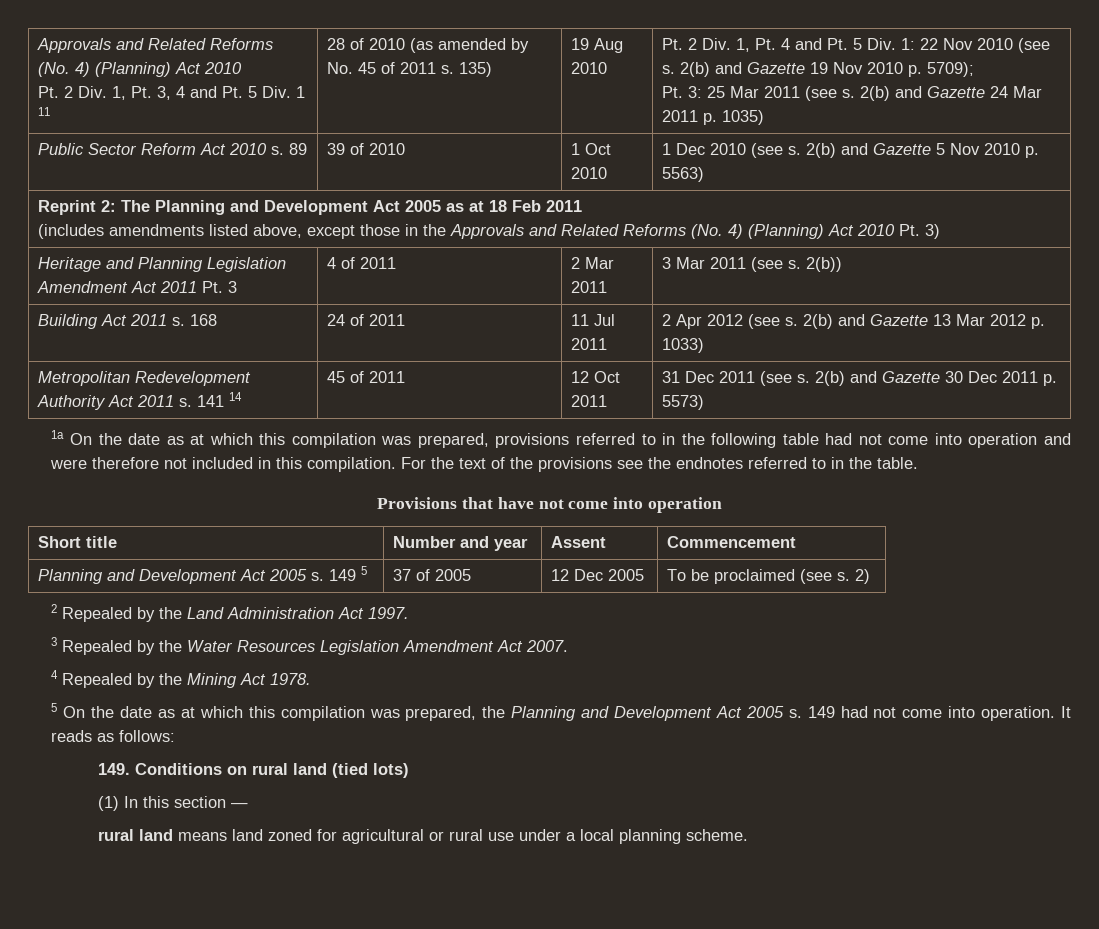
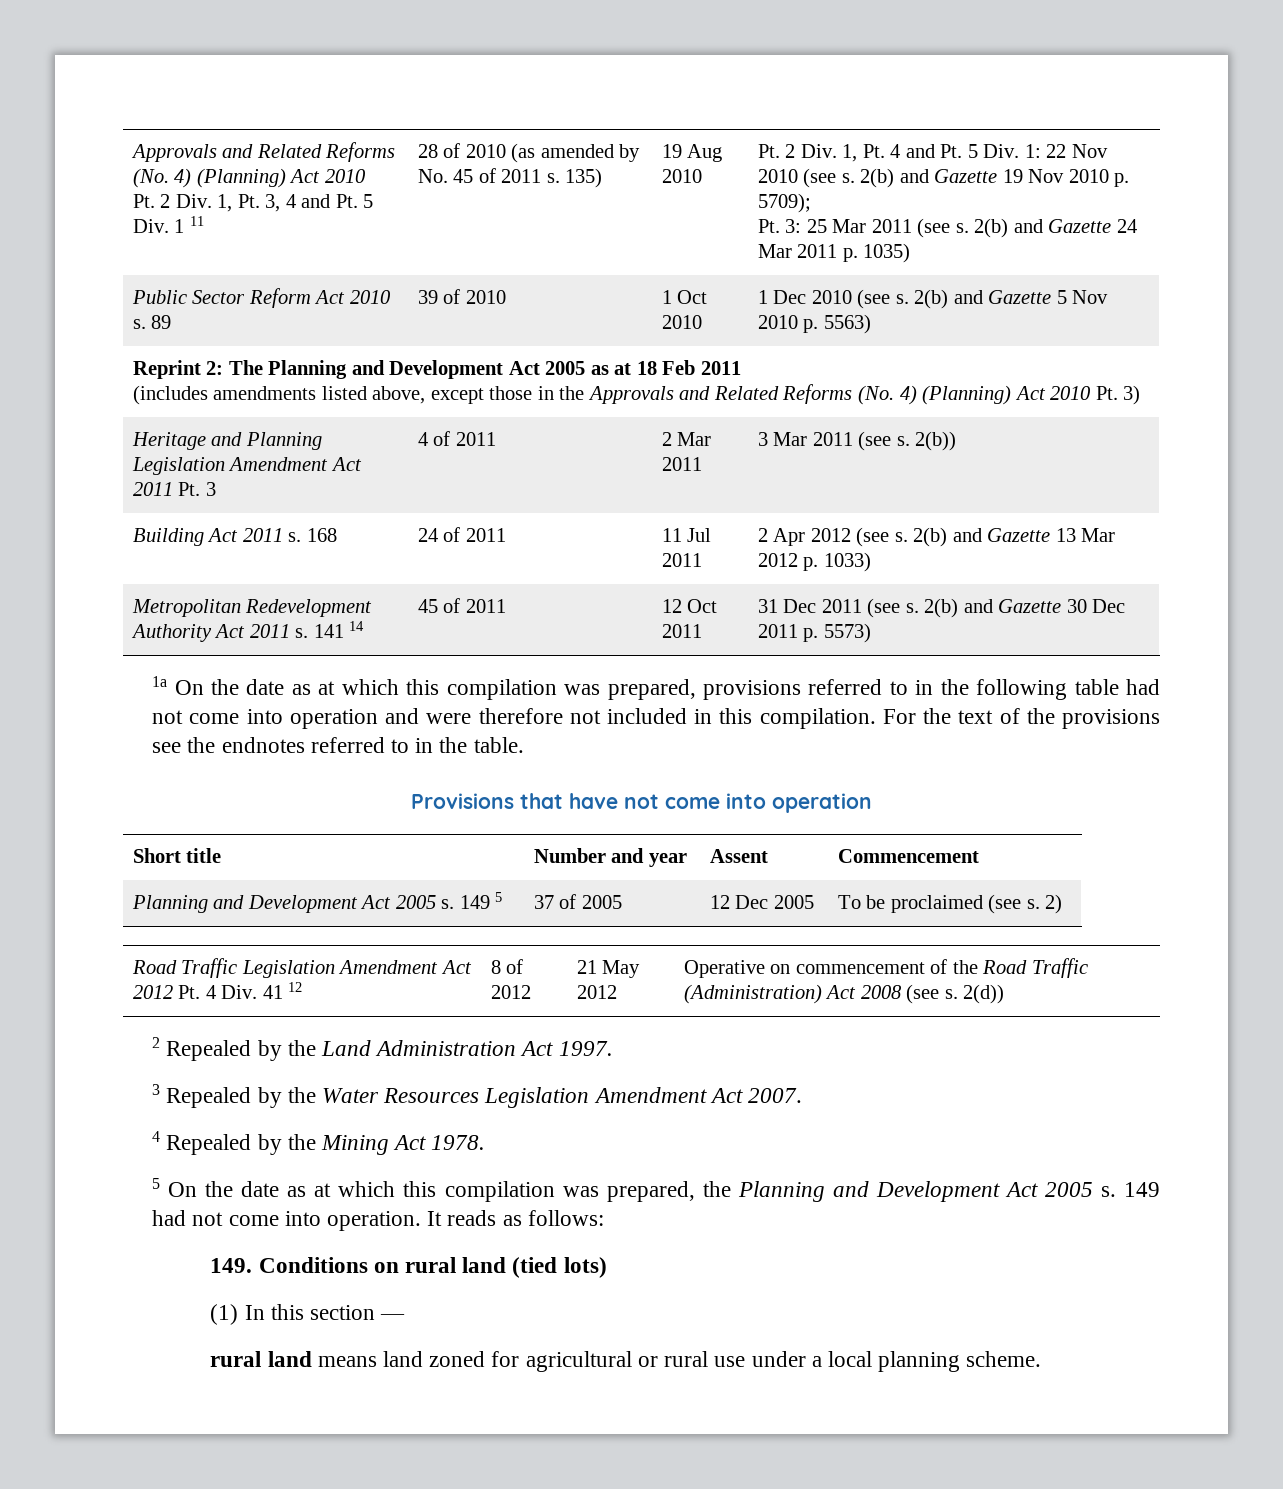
+ Road Traffic Legislation Amendment Act 2012 Pt. 4 Div. 41 12 | 8 of 2012 | 21 May 2012 | Operative on commencement of the Road Traffic (Administration) Act 2008 (see s. 2(d))

